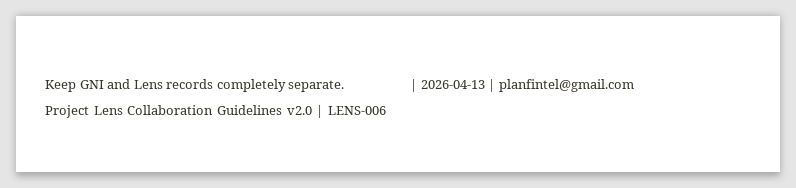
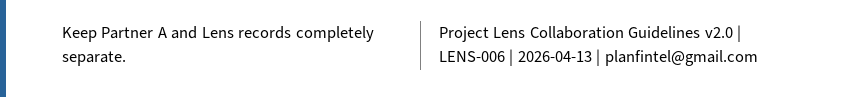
- Keep GNI and Lens records completely separate.
+ Keep Partner A and Lens records completely separate.

